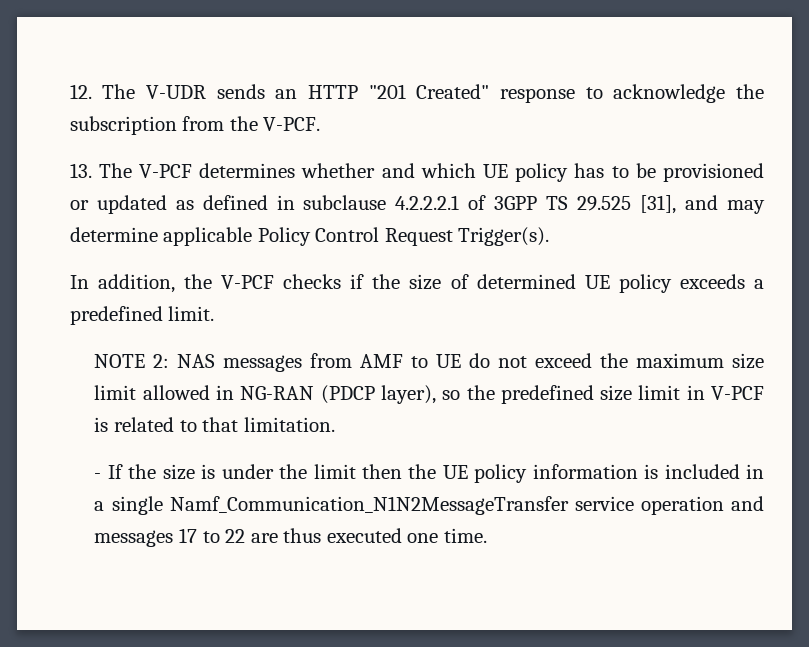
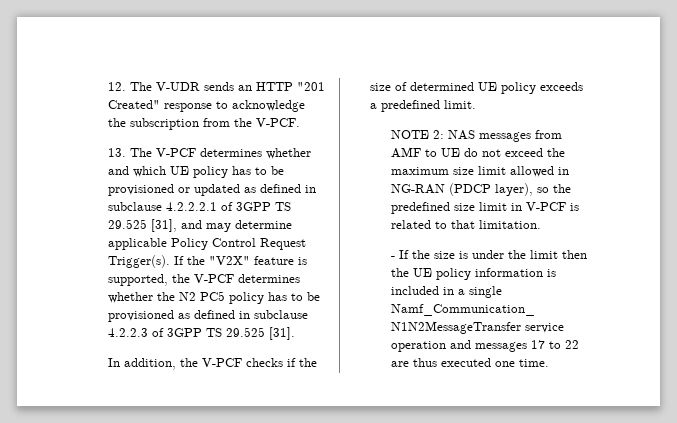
+ If the "V2X" feature is supported, the V-PCF determines whether the N2 PC5 policy has to be provisioned as defined in subclause 4.2.2.3 of 3GPP TS 29.525 [31].

